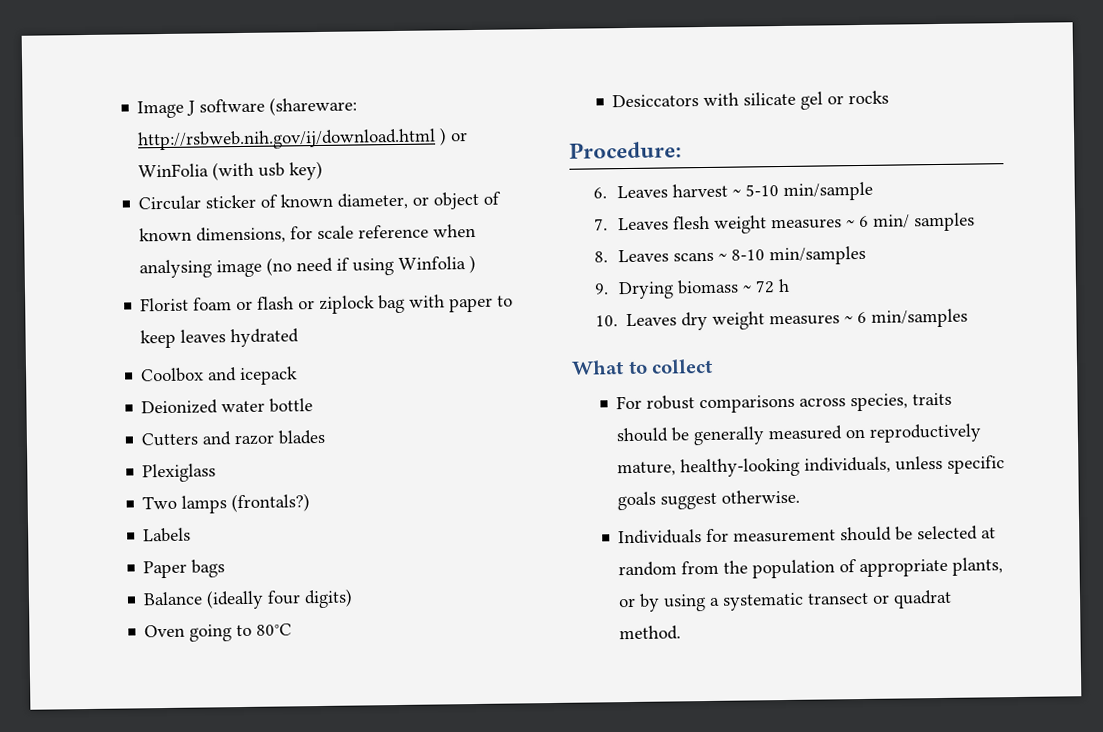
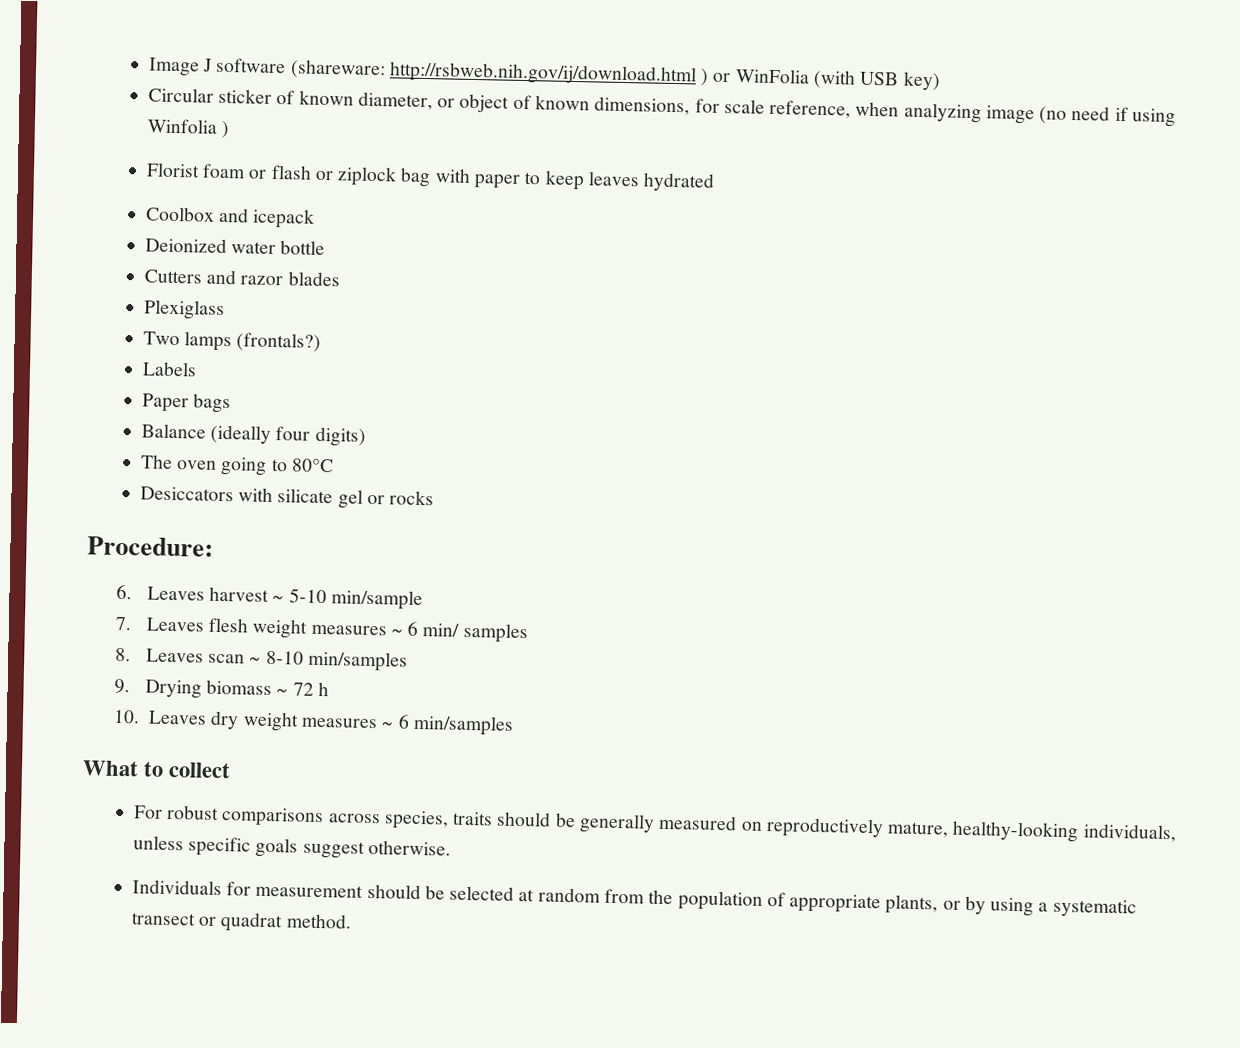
- Image J software (shareware: http://rsbweb.nih.gov/ij/download.html ) or WinFolia (with usb key)
+ Image J software (shareware: http://rsbweb.nih.gov/ij/download.html ) or WinFolia (with USB key)
- Circular sticker of known diameter, or object of known dimensions, for scale reference when analysing image (no need if using Winfolia )
+ Circular sticker of known diameter, or object of known dimensions, for scale reference, when analyzing image (no need if using Winfolia )
- Oven going to 80°C
+ The oven going to 80°C
- 8. Leaves scans ~ 8-10 min/samples
+ 8. Leaves scan ~ 8-10 min/samples

